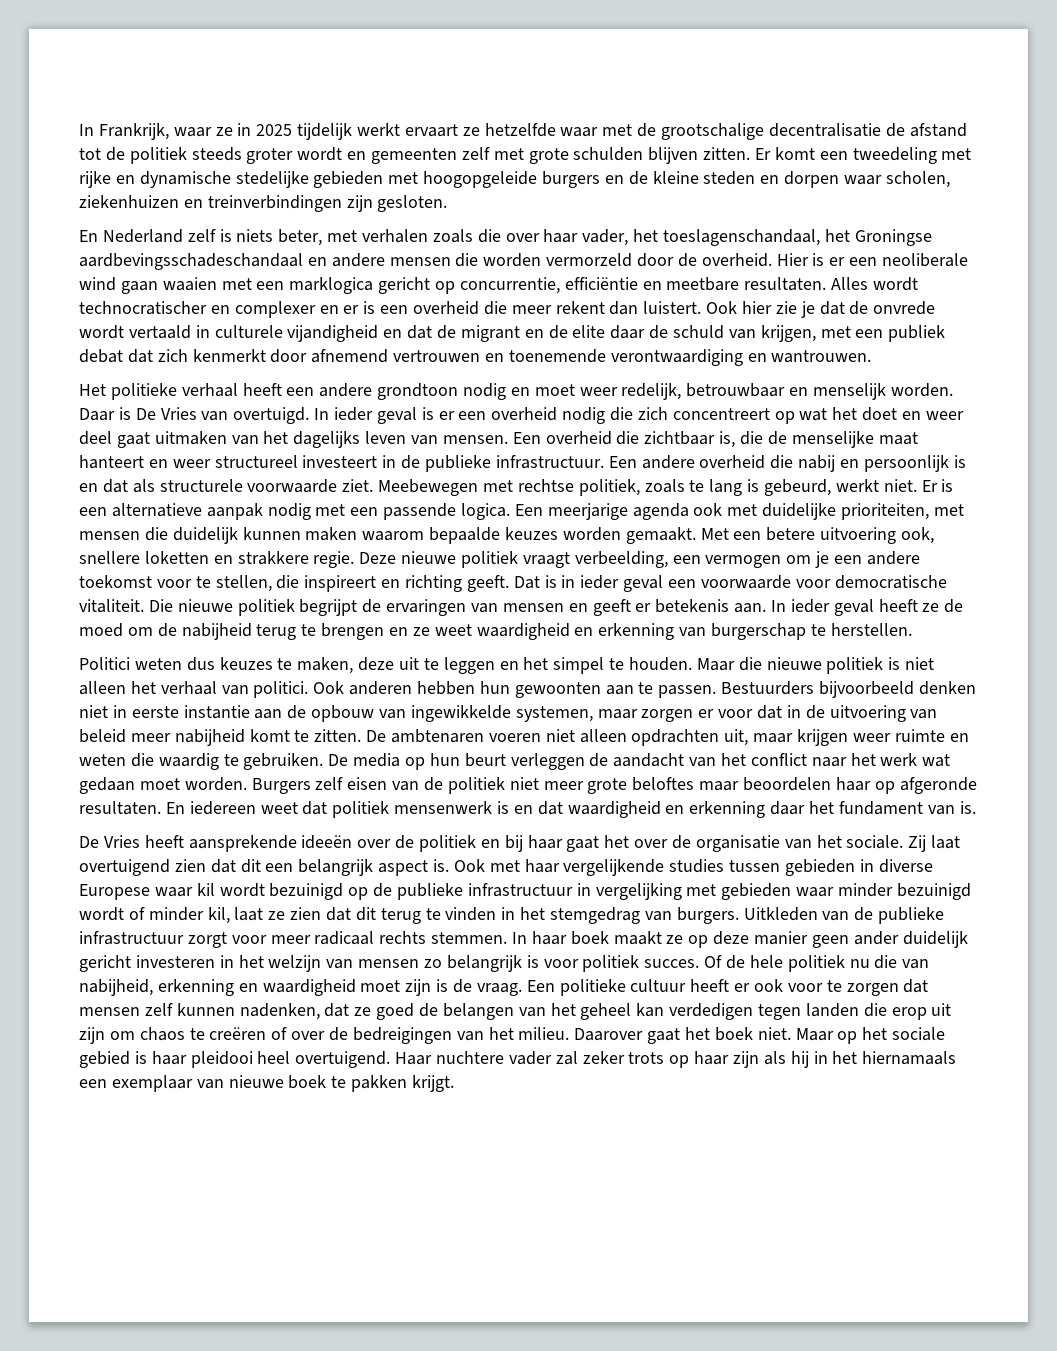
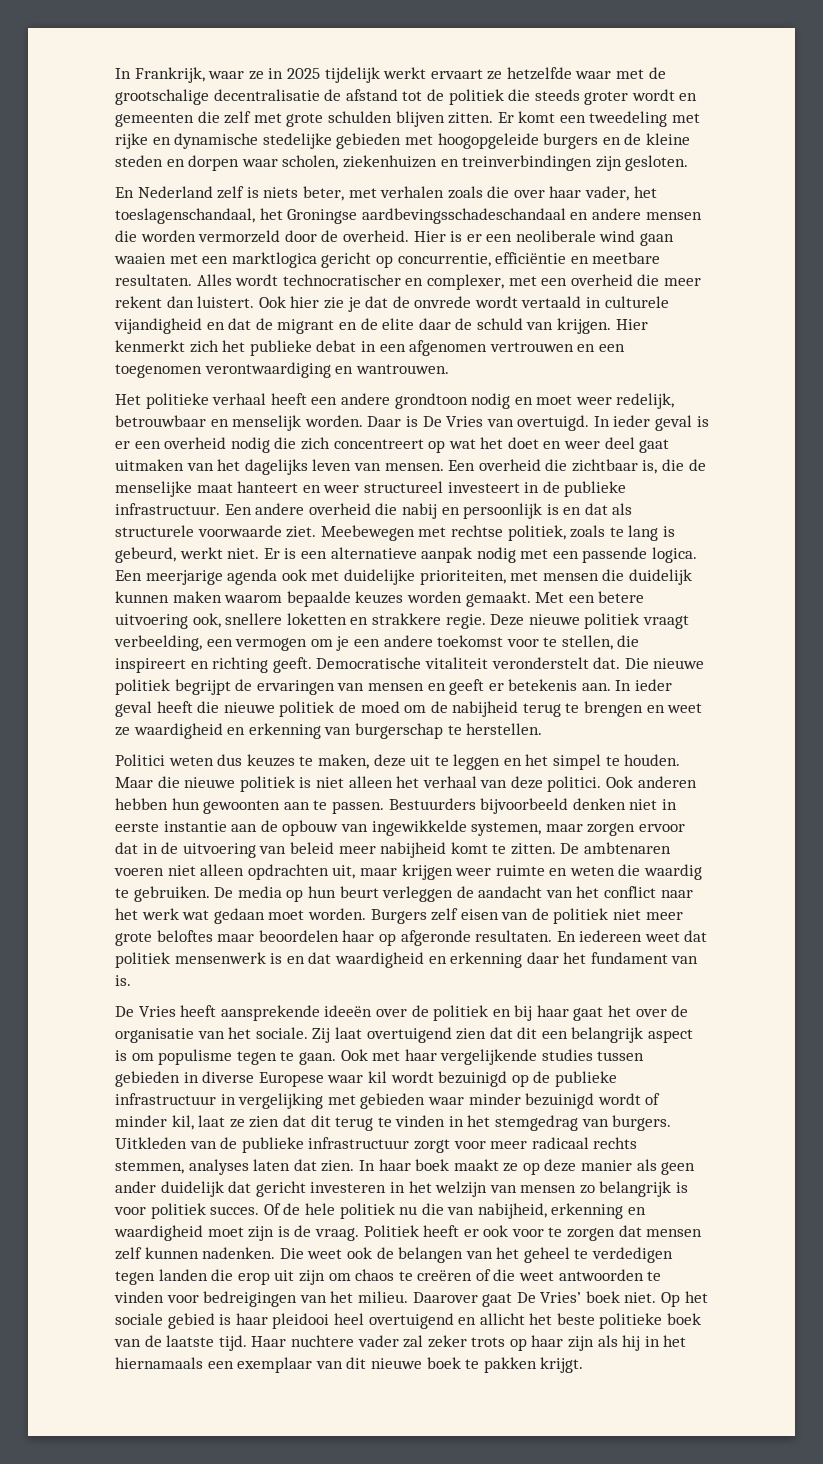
- In Frankrijk, waar ze in 2025 tijdelijk werkt ervaart ze hetzelfde waar met de grootschalige decentralisatie de afstand tot de politiek steeds groter wordt en gemeenten zelf met grote schulden blijven zitten.
+ In Frankrijk, waar ze in 2025 tijdelijk werkt ervaart ze hetzelfde waar met de grootschalige decentralisatie de afstand tot de politiek die steeds groter wordt en gemeenten die zelf met grote schulden blijven zitten.
- Hier is er een neoliberale wind gaan waaien met een marklogica gericht op concurrentie, efficiëntie en meetbare resultaten.
+ Hier is er een neoliberale wind gaan waaien met een marktlogica gericht op concurrentie, efficiëntie en meetbare resultaten.
- Alles wordt technocratischer en complexer en er is een overheid die meer rekent dan luistert.
+ Alles wordt technocratischer en complexer, met een overheid die meer rekent dan luistert.
- Ook hier zie je dat de onvrede wordt vertaald in culturele vijandigheid en dat de migrant en de elite daar de schuld van krijgen, met een publiek debat dat zich kenmerkt door afnemend vertrouwen en toenemende verontwaardiging en wantrouwen.
+ Ook hier zie je dat de onvrede wordt vertaald in culturele vijandigheid en dat de migrant en de elite daar de schuld van krijgen. Hier kenmerkt zich het publieke debat in een afgenomen vertrouwen en een toegenomen verontwaardiging en wantrouwen.
- Dat is in ieder geval een voorwaarde voor democratische vitaliteit.
+ Democratische vitaliteit veronderstelt dat.
- In ieder geval heeft ze de moed om de nabijheid terug te brengen en ze weet waardigheid en erkenning van burgerschap te herstellen.
+ In ieder geval heeft die nieuwe politiek de moed om de nabijheid terug te brengen en weet ze waardigheid en erkenning van burgerschap te herstellen.
- Maar die nieuwe politiek is niet alleen het verhaal van politici.
+ Maar die nieuwe politiek is niet alleen het verhaal van deze politici.
- Bestuurders bijvoorbeeld denken niet in eerste instantie aan de opbouw van ingewikkelde systemen, maar zorgen er voor dat in de uitvoering van beleid meer nabijheid komt te zitten.
+ Bestuurders bijvoorbeeld denken niet in eerste instantie aan de opbouw van ingewikkelde systemen, maar zorgen ervoor dat in de uitvoering van beleid meer nabijheid komt te zitten.
- Zij laat overtuigend zien dat dit een belangrijk aspect is.
+ Zij laat overtuigend zien dat dit een belangrijk aspect is om populisme tegen te gaan.
- Uitkleden van de publieke infrastructuur zorgt voor meer radicaal rechts stemmen.
+ Uitkleden van de publieke infrastructuur zorgt voor meer radicaal rechts stemmen, analyses laten dat zien.
- In haar boek maakt ze op deze manier geen ander duidelijk gericht investeren in het welzijn van mensen zo belangrijk is voor politiek succes.
+ In haar boek maakt ze op deze manier als geen ander duidelijk dat gericht investeren in het welzijn van mensen zo belangrijk is voor politiek succes.
- Een politieke cultuur heeft er ook voor te zorgen dat mensen zelf kunnen nadenken, dat ze goed de belangen van het geheel kan verdedigen tegen landen die erop uit zijn om chaos te creëren of over de bedreigingen van het milieu.
+ Politiek heeft er ook voor te zorgen dat mensen zelf kunnen nadenken. Die weet ook de belangen van het geheel te verdedigen tegen landen die erop uit zijn om chaos te creëren of die weet antwoorden te vinden voor bedreigingen van het milieu.
- Daarover gaat het boek niet. Maar op het sociale gebied is haar pleidooi heel overtuigend.
+ Daarover gaat De Vries’ boek niet. Op het sociale gebied is haar pleidooi heel overtuigend en allicht het beste politieke boek van de laatste tijd.
- Haar nuchtere vader zal zeker trots op haar zijn als hij in het hiernamaals een exemplaar van nieuwe boek te pakken krijgt.
+ Haar nuchtere vader zal zeker trots op haar zijn als hij in het hiernamaals een exemplaar van dit nieuwe boek te pakken krijgt.

